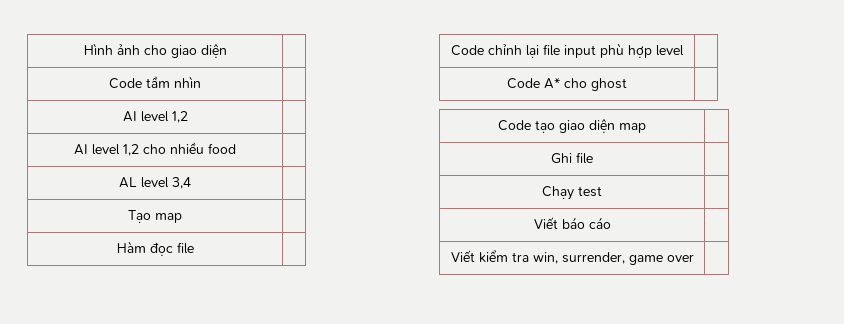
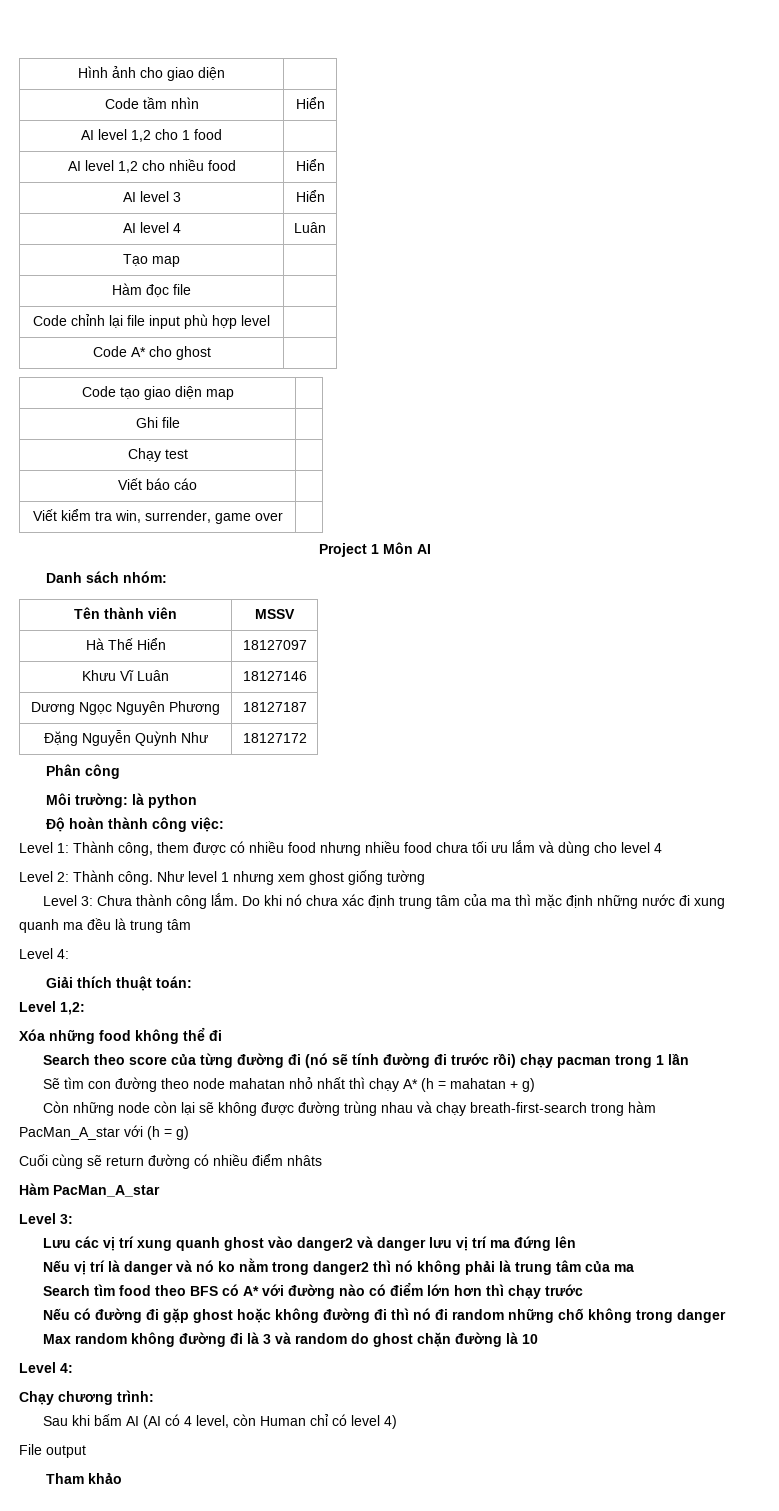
- Code tầm nhìn |
- AI level 1,2 |
+ Code tầm nhìn | Hiển
+ AI level 1,2 cho 1 food |
- AI level 1,2 cho nhiều food |
- AL level 3,4 |
+ AI level 1,2 cho nhiều food | Hiển
+ AI level 3 | Hiển
+ AI level 4 | Luân
+ Project 1 Môn AI
+ Danh sách nhóm:
+ Tên thành viên | MSSV
+ Hà Thế Hiển | 18127097
+ Khưu Vĩ Luân | 18127146
+ Dương Ngọc Nguyên Phương | 18127187
+ Đặng Nguyễn Quỳnh Như | 18127172
+ Phân công
+ Môi trường: là python
+ Độ hoàn thành công việc:
+ Level 1: Thành công, them được có nhiều food nhưng nhiều food chưa tối ưu lắm và dùng cho level 4
+ Level 2: Thành công. Như level 1 nhưng xem ghost giống tường
+ Level 3: Chưa thành công lắm. Do khi nó chưa xác định trung tâm của ma thì mặc định những nước đi xung quanh ma đều là trung tâm
+ Level 4:
+ Giải thích thuật toán:
+ Level 1,2:
+ Xóa những food không thể đi
+ Search theo score của từng đường đi (nó sẽ tính đường đi trước rồi) chạy pacman trong 1 lần
+ Sẽ tìm con đường theo node mahatan nhỏ nhất thì chạy A* (h = mahatan + g)
+ Còn những node còn lại sẽ không được đường trùng nhau và chạy breath-first-search trong hàm PacMan_A_star với (h = g)
+ Cuối cùng sẽ return đường có nhiều điểm nhâts
+ Hàm PacMan_A_star
+ Level 3:
+ Lưu các vị trí xung quanh ghost vào danger2 và danger lưu vị trí ma đứng lên
+ Nếu vị trí là danger và nó ko nằm trong danger2 thì nó không phải là trung tâm của ma
+ Search tìm food theo BFS có A* với đường nào có điểm lớn hơn thì chạy trước
+ Nếu có đường đi gặp ghost hoặc không đường đi thì nó đi random những chố không trong danger
+ Max random không đường đi là 3 và random do ghost chặn đường là 10
+ Level 4:
+ Chạy chương trình:
+ Sau khi bấm AI (AI có 4 level, còn Human chỉ có level 4)
+ File output
+ Tham khảo

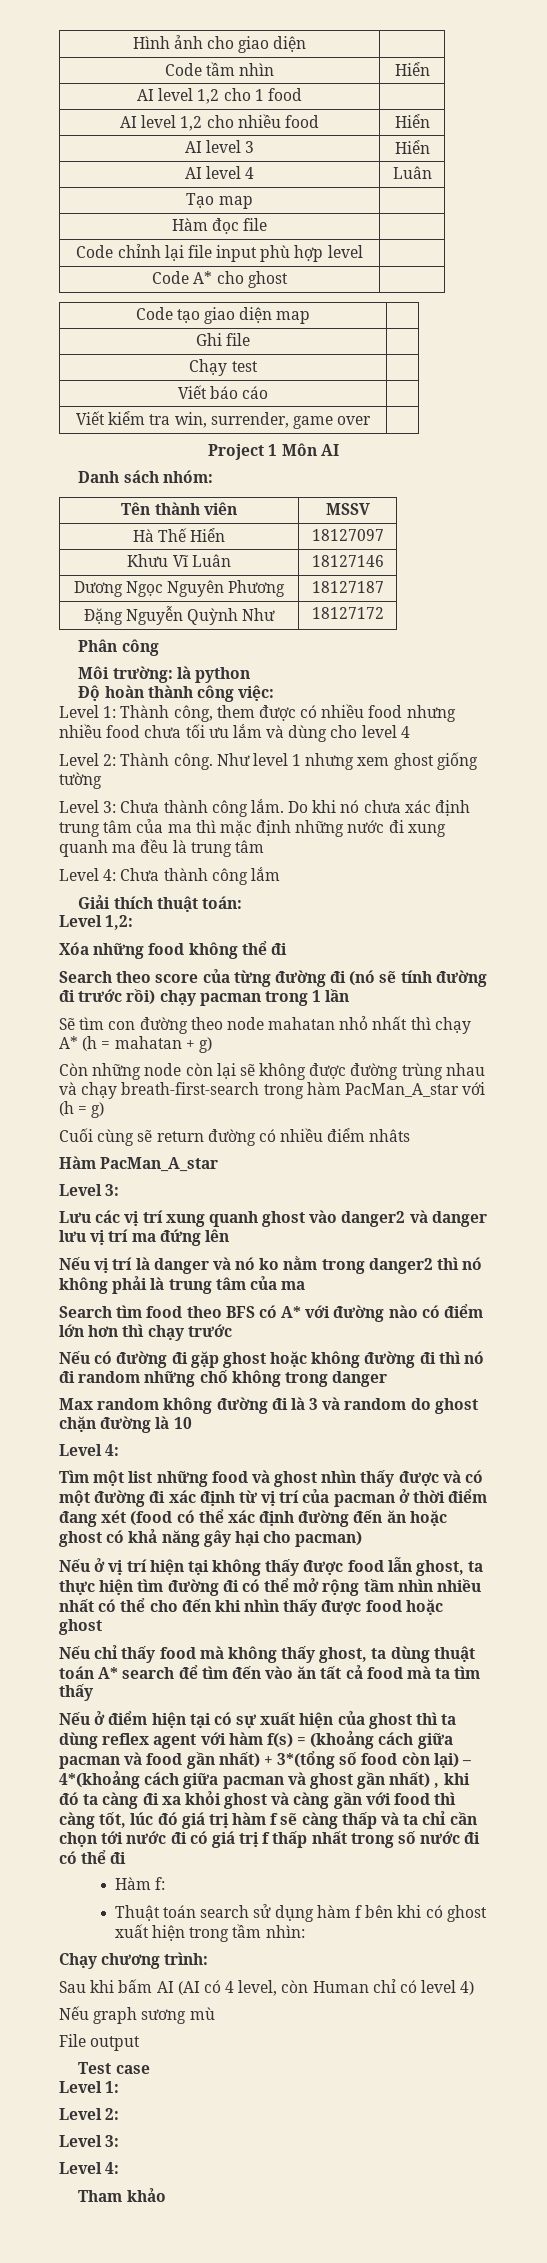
  Do khi nó chưa xác định trung tâm của ma thì mặc định những nước đi xung quanh ma đều là trung tâm
- Level 4:
+ Level 4: Chưa thành công lắm
+ Tìm một list những food và ghost nhìn thấy được và có một đường đi xác định từ vị trí của pacman ở thời điểm đang xét (food có thể xác định đường đến ăn hoặc ghost có khả năng gây hại cho pacman)
+ Nếu ở vị trí hiện tại không thấy được food lẫn ghost, ta thực hiện tìm đường đi có thể mở rộng tầm nhìn nhiều nhất có thể cho đến khi nhìn thấy được food hoặc ghost
+ Nếu chỉ thấy food mà không thấy ghost, ta dùng thuật toán A* search để tìm đến vào ăn tất cả food mà ta tìm thấy
+ Nếu ở điểm hiện tại có sự xuất hiện của ghost thì ta dùng reflex agent với hàm f(s) = (khoảng cách giữa pacman và food gần nhất) + 3*(tổng số food còn lại) – 4*(khoảng cách giữa pacman và ghost gần nhất) , khi đó ta càng đi xa khỏi ghost và càng gần với food thì càng tốt, lúc đó giá trị hàm f sẽ càng thấp và ta chỉ cần chọn tới nước đi có giá trị f thấp nhất trong số nước đi có thể đi
+ Hàm f:
+ Thuật toán search sử dụng hàm f bên khi có ghost xuất hiện trong tầm nhìn:
+ Nếu graph sương mù
  File output
+ Test case
+ Level 1:
+ Level 2:
+ Level 3:
+ Level 4:

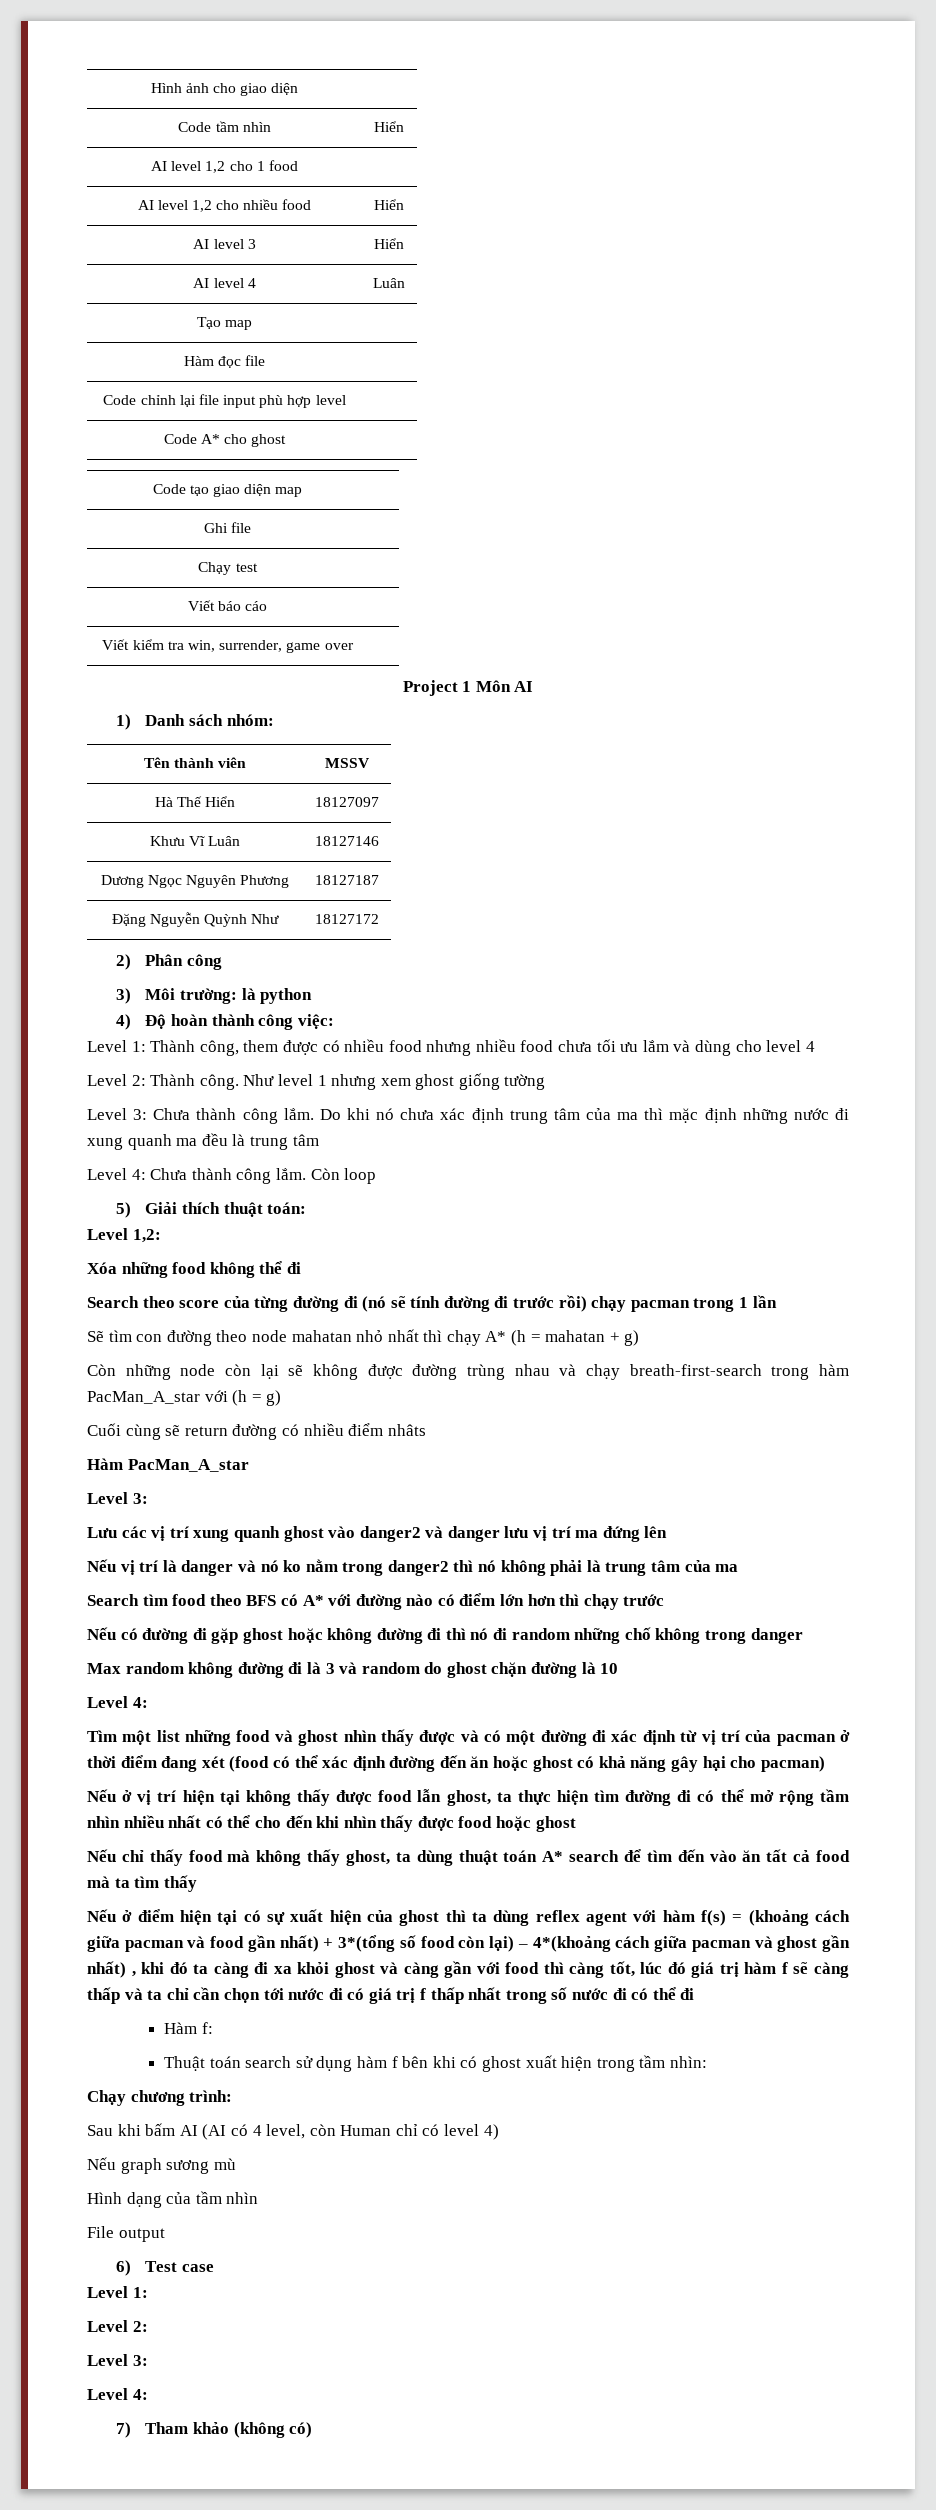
- Danh sách nhóm:
+ 1) Danh sách nhóm:
- Phân công
+ 2) Phân công
- Môi trường: là python
+ 3) Môi trường: là python
- Độ hoàn thành công việc:
+ 4) Độ hoàn thành công việc:
- Level 4: Chưa thành công lắm
- Giải thích thuật toán:
+ Level 4: Chưa thành công lắm. Còn loop
+ 5) Giải thích thuật toán:
+ Hình dạng của tầm nhìn
- Test case
+ 6) Test case
- Tham khảo
+ 7) Tham khảo (không có)

